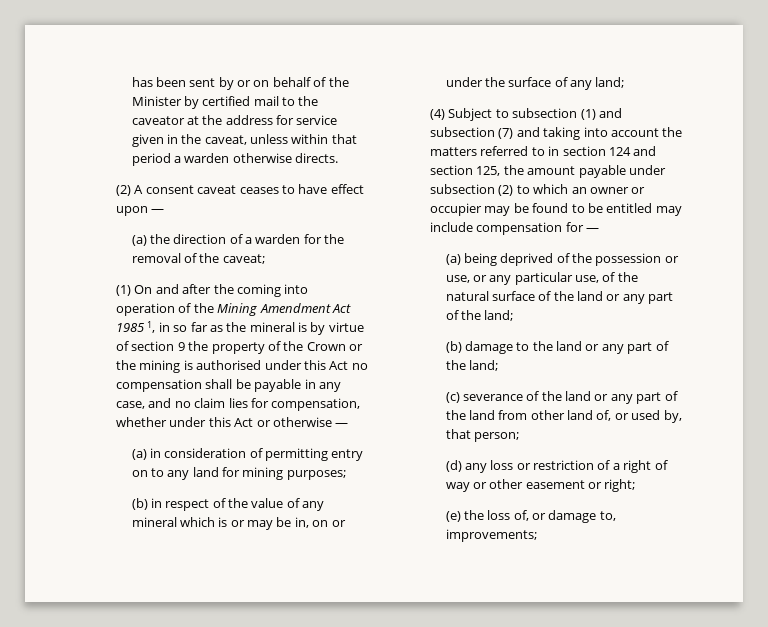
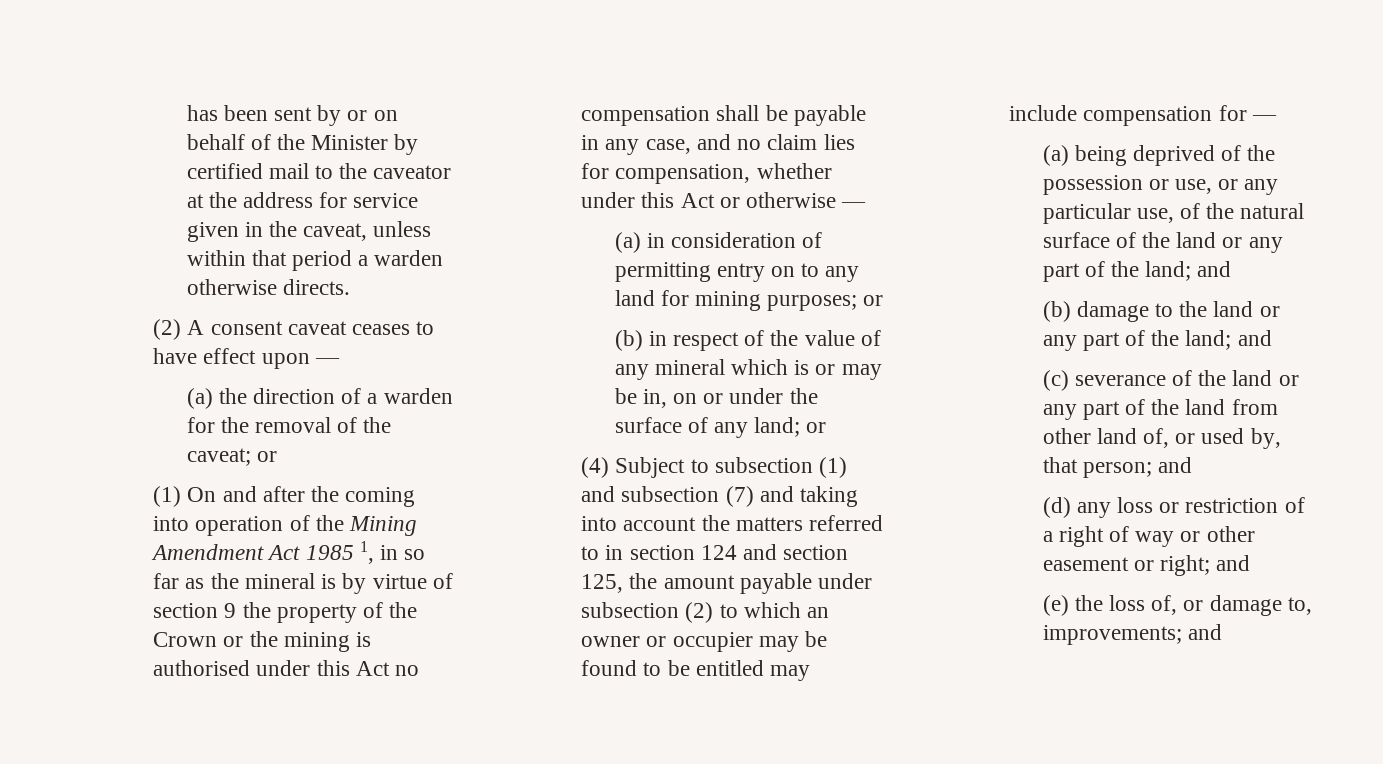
- (a) the direction of a warden for the removal of the caveat;
+ (a) the direction of a warden for the removal of the caveat; or
- (a) in consideration of permitting entry on to any land for mining purposes;
+ (a) in consideration of permitting entry on to any land for mining purposes; or
- (b) in respect of the value of any mineral which is or may be in, on or under the surface of any land;
+ (b) in respect of the value of any mineral which is or may be in, on or under the surface of any land; or
- (a) being deprived of the possession or use, or any particular use, of the natural surface of the land or any part of the land;
+ (a) being deprived of the possession or use, or any particular use, of the natural surface of the land or any part of the land; and
- (b) damage to the land or any part of the land;
+ (b) damage to the land or any part of the land; and
- (c) severance of the land or any part of the land from other land of, or used by, that person;
+ (c) severance of the land or any part of the land from other land of, or used by, that person; and
- (d) any loss or restriction of a right of way or other easement or right;
+ (d) any loss or restriction of a right of way or other easement or right; and
- (e) the loss of, or damage to, improvements;
+ (e) the loss of, or damage to, improvements; and

